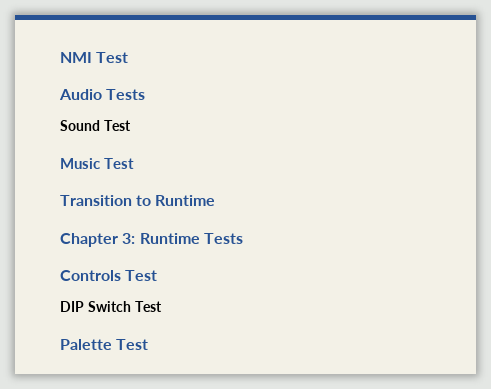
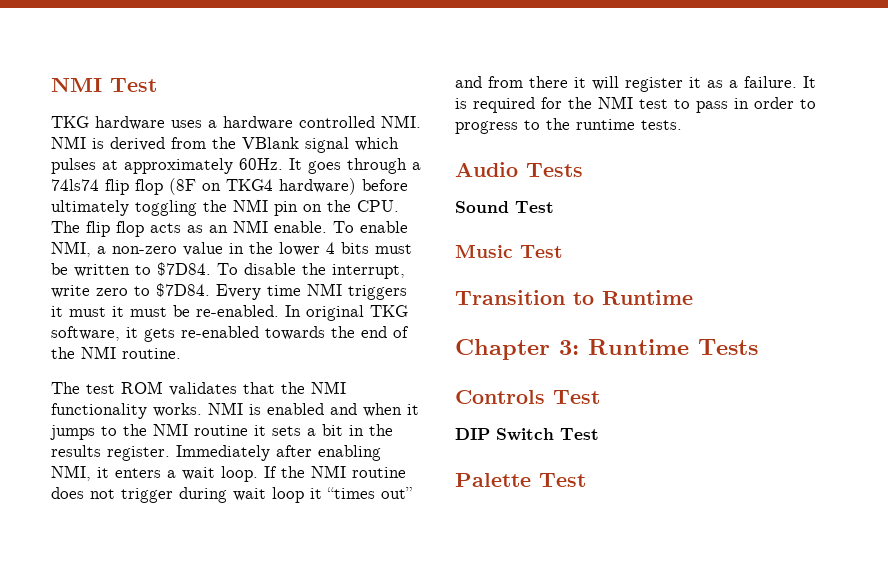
+ TKG hardware uses a hardware controlled NMI. NMI is derived from the VBlank signal which pulses at approximately 60Hz. It goes through a 74ls74 flip flop (8F on TKG4 hardware) before ultimately toggling the NMI pin on the CPU. The flip flop acts as an NMI enable. To enable NMI, a non-zero value in the lower 4 bits must be written to $7D84. To disable the interrupt, write zero to $7D84. Every time NMI triggers it must it must be re-enabled. In original TKG software, it gets re-enabled towards the end of the NMI routine.
+ The test ROM validates that the NMI functionality works. NMI is enabled and when it jumps to the NMI routine it sets a bit in the results register. Immediately after enabling NMI, it enters a wait loop. If the NMI routine does not trigger during wait loop it “times out” and from there it will register it as a failure. It is required for the NMI test to pass in order to progress to the runtime tests.

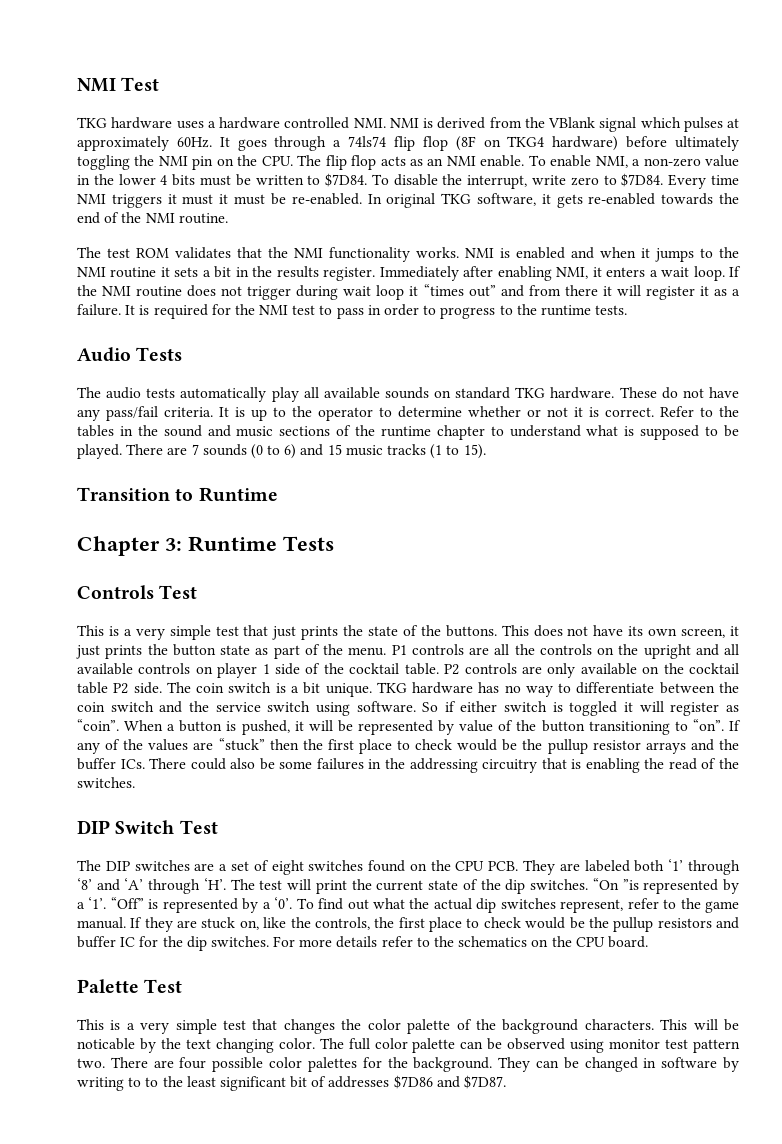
- Sound Test
- Music Test
+ The audio tests automatically play all available sounds on standard TKG hardware. These do not have any pass/fail criteria. It is up to the operator to determine whether or not it is correct. Refer to the tables in the sound and music sections of the runtime chapter to understand what is supposed to be played. There are 7 sounds (0 to 6) and 15 music tracks (1 to 15).
+ This is a very simple test that just prints the state of the buttons. This does not have its own screen, it just prints the button state as part of the menu. P1 controls are all the controls on the upright and all available controls on player 1 side of the cocktail table. P2 controls are only available on the cocktail table P2 side. The coin switch is a bit unique. TKG hardware has no way to differentiate between the coin switch and the service switch using software. So if either switch is toggled it will register as “coin”. When a button is pushed, it will be represented by value of the button transitioning to “on”. If any of the values are “stuck” then the first place to check would be the pullup resistor arrays and the buffer ICs. There could also be some failures in the addressing circuitry that is enabling the read of the switches.
  DIP Switch Test
+ The DIP switches are a set of eight switches found on the CPU PCB. They are labeled both ‘1’ through ‘8’ and ‘A’ through ‘H’. The test will print the current state of the dip switches. “On ”is represented by a ‘1’. “Off” is represented by a ‘0’. To find out what the actual dip switches represent, refer to the game manual. If they are stuck on, like the controls, the first place to check would be the pullup resistors and buffer IC for the dip switches. For more details refer to the schematics on the CPU board.
  Palette Test
+ This is a very simple test that changes the color palette of the background characters. This will be noticable by the text changing color. The full color palette can be observed using monitor test pattern two. There are four possible color palettes for the background. They can be changed in software by writing to to the least significant bit of addresses $7D86 and $7D87.

